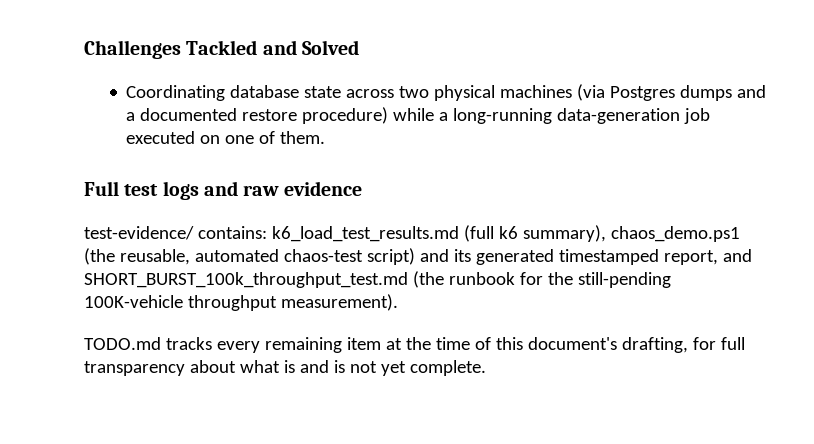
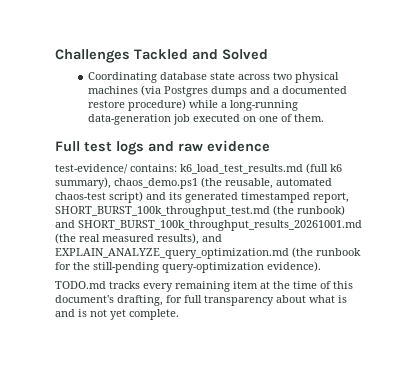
- test-evidence/ contains: k6_load_test_results.md (full k6 summary), chaos_demo.ps1 (the reusable, automated chaos-test script) and its generated timestamped report, and SHORT_BURST_100k_throughput_test.md (the runbook for the still-pending 100K-vehicle throughput measurement).
+ test-evidence/ contains: k6_load_test_results.md (full k6 summary), chaos_demo.ps1 (the reusable, automated chaos-test script) and its generated timestamped report, SHORT_BURST_100k_throughput_test.md (the runbook) and SHORT_BURST_100k_throughput_results_20261001.md (the real measured results), and EXPLAIN_ANALYZE_query_optimization.md (the runbook for the still-pending query-optimization evidence).

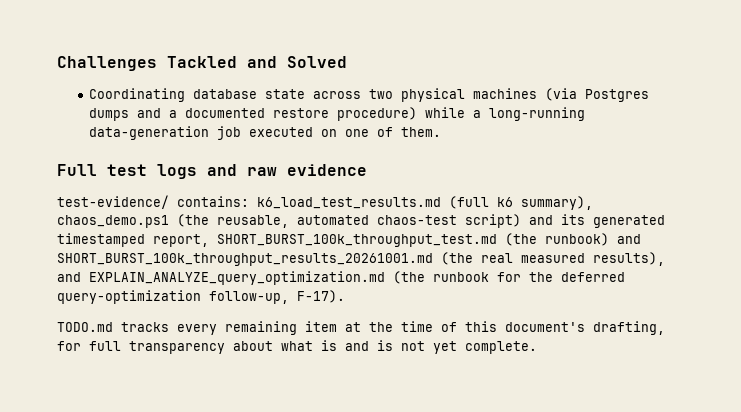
- test-evidence/ contains: k6_load_test_results.md (full k6 summary), chaos_demo.ps1 (the reusable, automated chaos-test script) and its generated timestamped report, SHORT_BURST_100k_throughput_test.md (the runbook) and SHORT_BURST_100k_throughput_results_20261001.md (the real measured results), and EXPLAIN_ANALYZE_query_optimization.md (the runbook for the still-pending query-optimization evidence).
+ test-evidence/ contains: k6_load_test_results.md (full k6 summary), chaos_demo.ps1 (the reusable, automated chaos-test script) and its generated timestamped report, SHORT_BURST_100k_throughput_test.md (the runbook) and SHORT_BURST_100k_throughput_results_20261001.md (the real measured results), and EXPLAIN_ANALYZE_query_optimization.md (the runbook for the deferred query-optimization follow-up, F-17).

